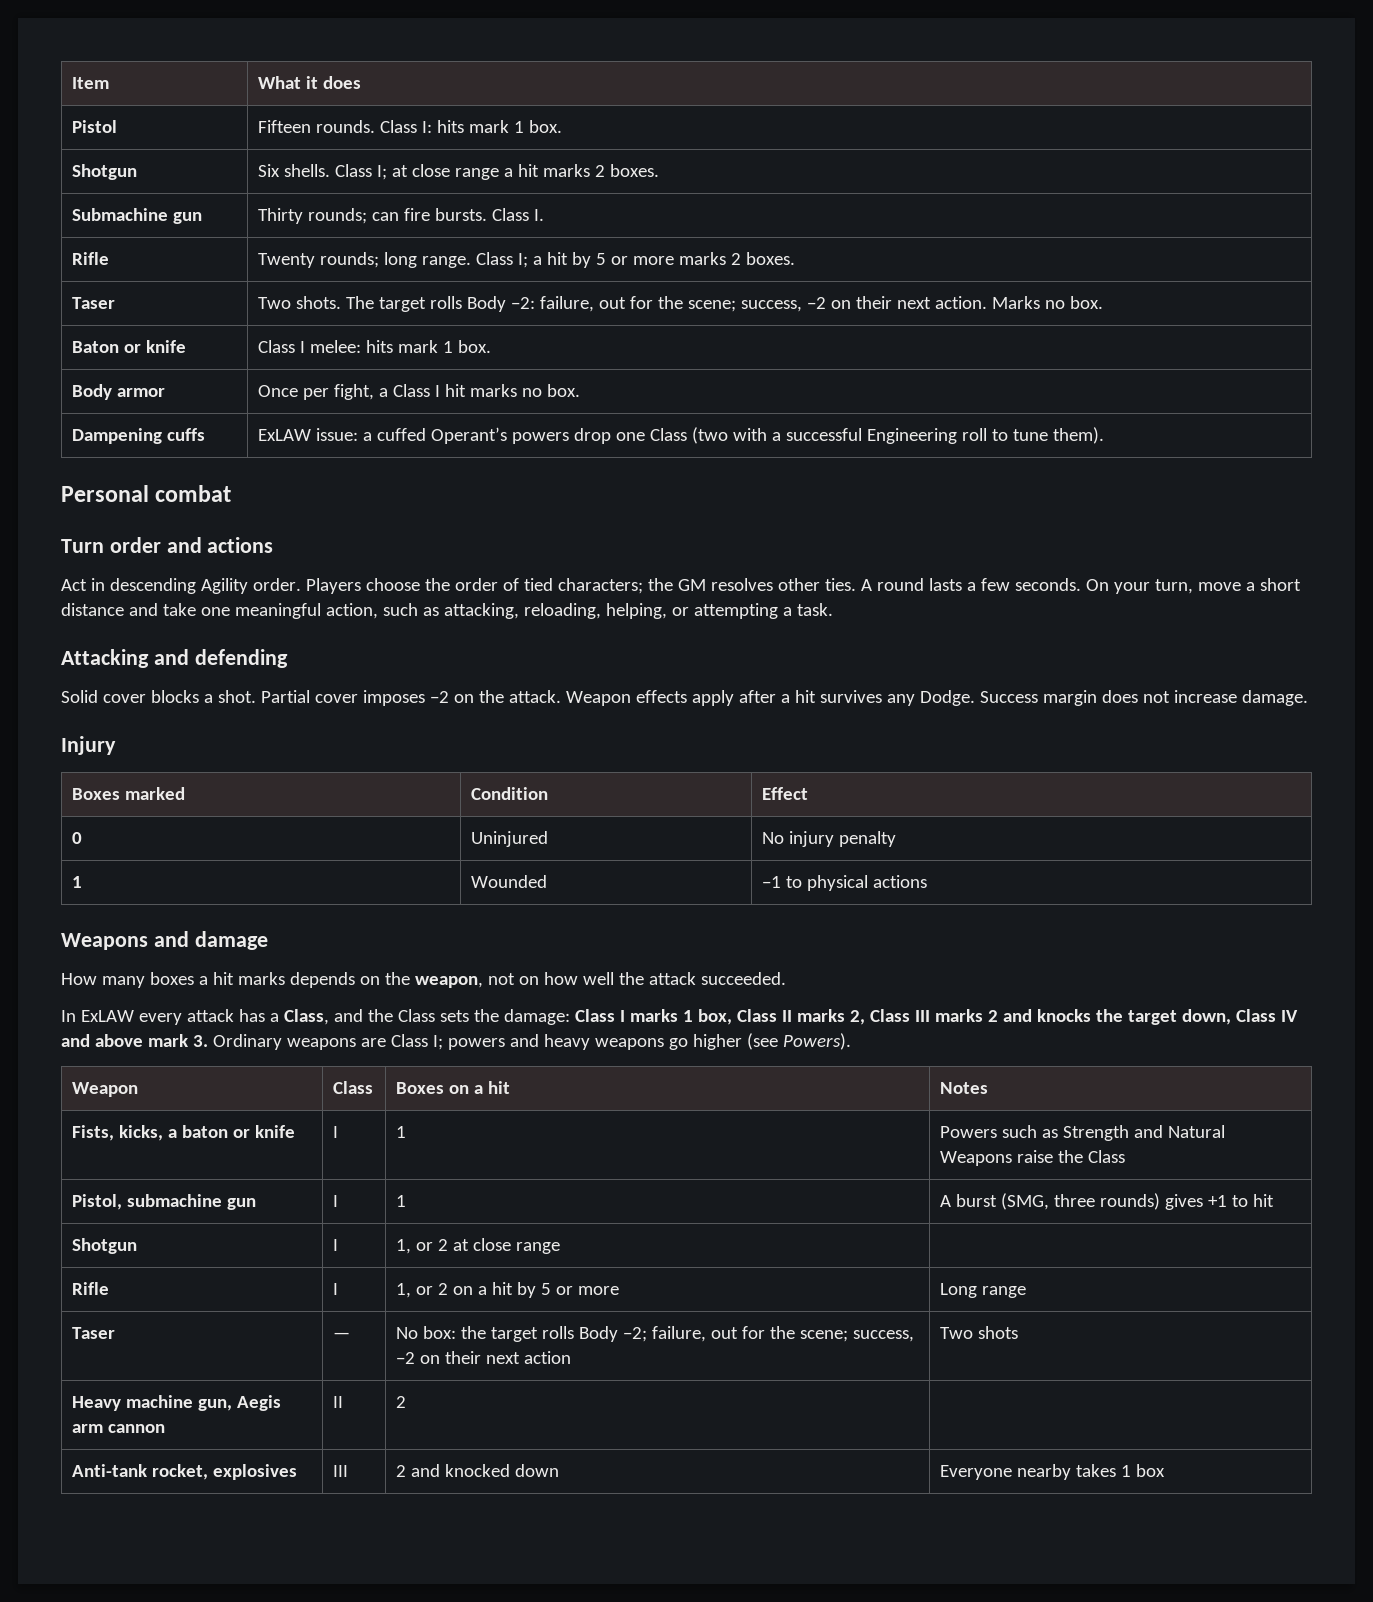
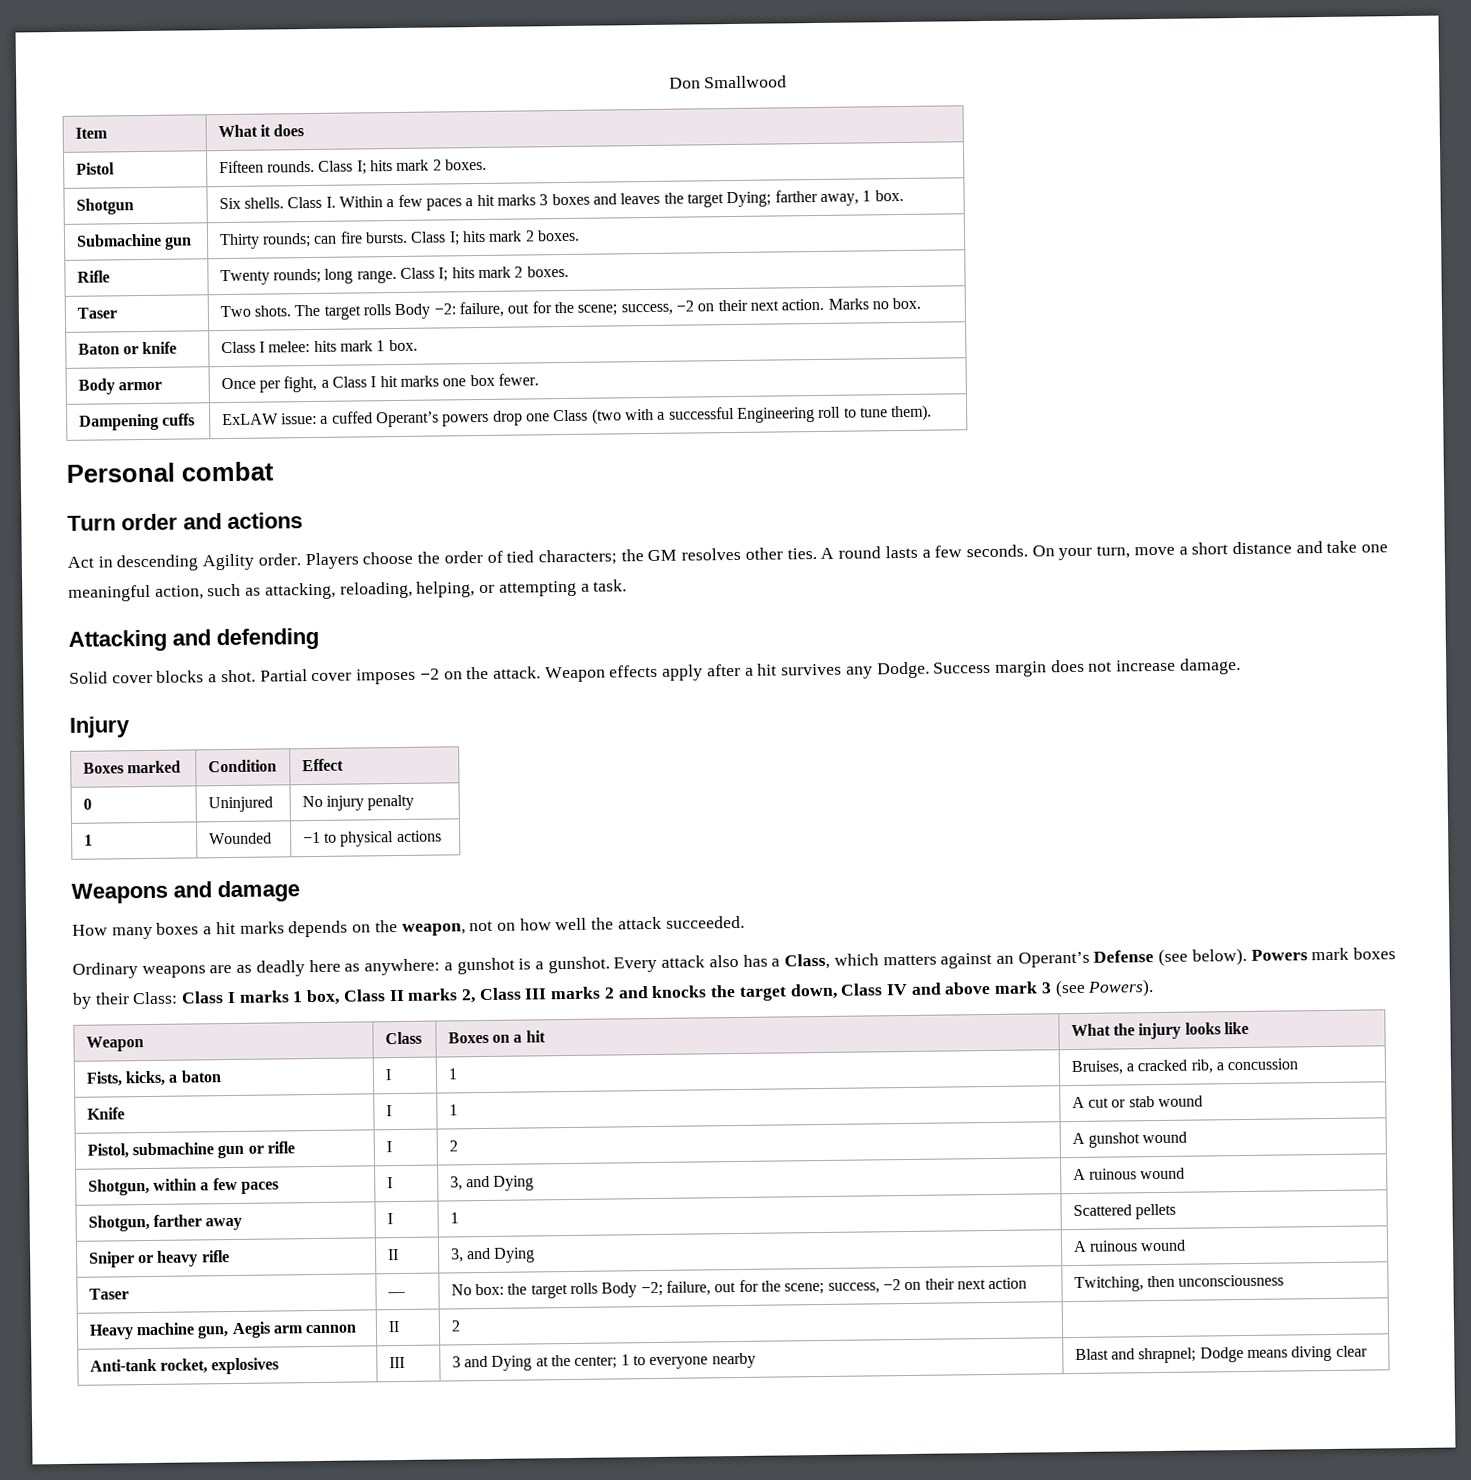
+ Don Smallwood
- Pistol | Fifteen rounds. Class I: hits mark 1 box.
+ Pistol | Fifteen rounds. Class I; hits mark 2 boxes.
- Shotgun | Six shells. Class I; at close range a hit marks 2 boxes.
+ Shotgun | Six shells. Class I. Within a few paces a hit marks 3 boxes and leaves the target Dying; farther away, 1 box.
- Submachine gun | Thirty rounds; can fire bursts. Class I.
+ Submachine gun | Thirty rounds; can fire bursts. Class I; hits mark 2 boxes.
- Rifle | Twenty rounds; long range. Class I; a hit by 5 or more marks 2 boxes.
+ Rifle | Twenty rounds; long range. Class I; hits mark 2 boxes.
- Body armor | Once per fight, a Class I hit marks no box.
+ Body armor | Once per fight, a Class I hit marks one box fewer.
- In ExLAW every attack has a Class, and the Class sets the damage: Class I marks 1 box, Class II marks 2, Class III marks 2 and knocks the target down, Class IV and above mark 3. Ordinary weapons are Class I; powers and heavy weapons go higher (see Powers).
+ Ordinary weapons are as deadly here as anywhere: a gunshot is a gunshot. Every attack also has a Class, which matters against an Operant’s Defense (see below). Powers mark boxes by their Class: Class I marks 1 box, Class II marks 2, Class III marks 2 and knocks the target down, Class IV and above mark 3 (see Powers).
- Weapon | Class | Boxes on a hit | Notes
+ Weapon | Class | Boxes on a hit | What the injury looks like
- Fists, kicks, a baton or knife | I | 1 | Powers such as Strength and Natural Weapons raise the Class
- Pistol, submachine gun | I | 1 | A burst (SMG, three rounds) gives +1 to hit
- Shotgun | I | 1, or 2 at close range |
- Rifle | I | 1, or 2 on a hit by 5 or more | Long range
+ Fists, kicks, a baton | I | 1 | Bruises, a cracked rib, a concussion
+ Knife | I | 1 | A cut or stab wound
+ Pistol, submachine gun or rifle | I | 2 | A gunshot wound
+ Shotgun, within a few paces | I | 3, and Dying | A ruinous wound
+ Shotgun, farther away | I | 1 | Scattered pellets
+ Sniper or heavy rifle | II | 3, and Dying | A ruinous wound
- Taser | — | No box: the target rolls Body −2; failure, out for the scene; success, −2 on their next action | Two shots
+ Taser | — | No box: the target rolls Body −2; failure, out for the scene; success, −2 on their next action | Twitching, then unconsciousness
- Anti-tank rocket, explosives | III | 2 and knocked down | Everyone nearby takes 1 box
+ Anti-tank rocket, explosives | III | 3 and Dying at the center; 1 to everyone nearby | Blast and shrapnel; Dodge means diving clear

